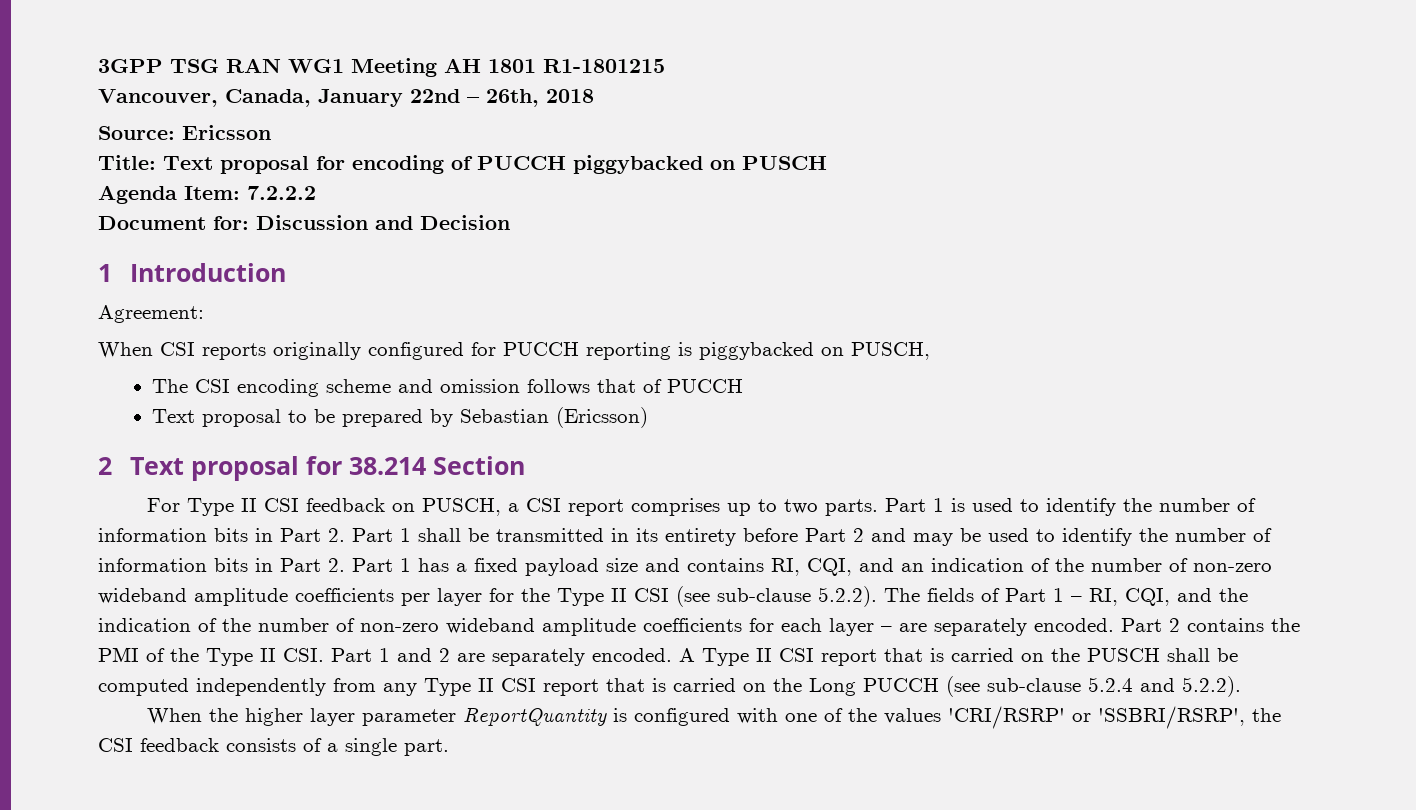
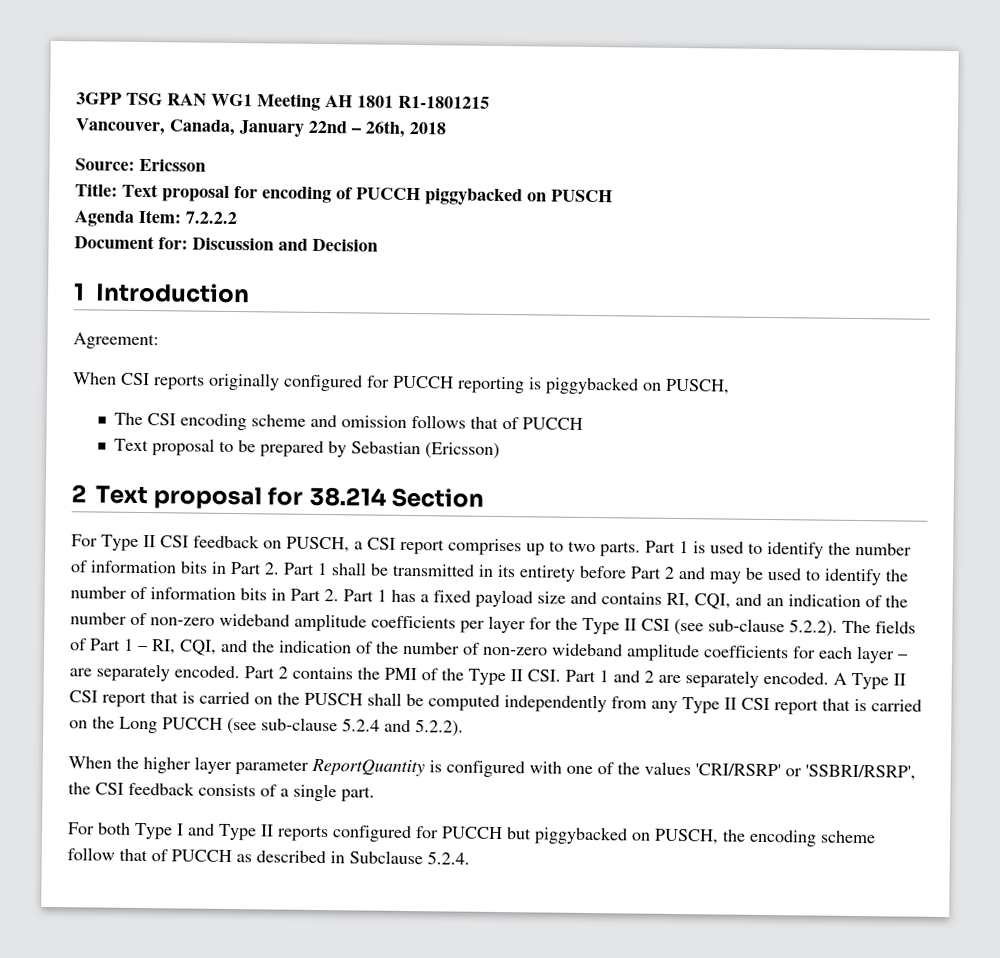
+ For both Type I and Type II reports configured for PUCCH but piggybacked on PUSCH, the encoding scheme follow that of PUCCH as described in Subclause 5.2.4.

